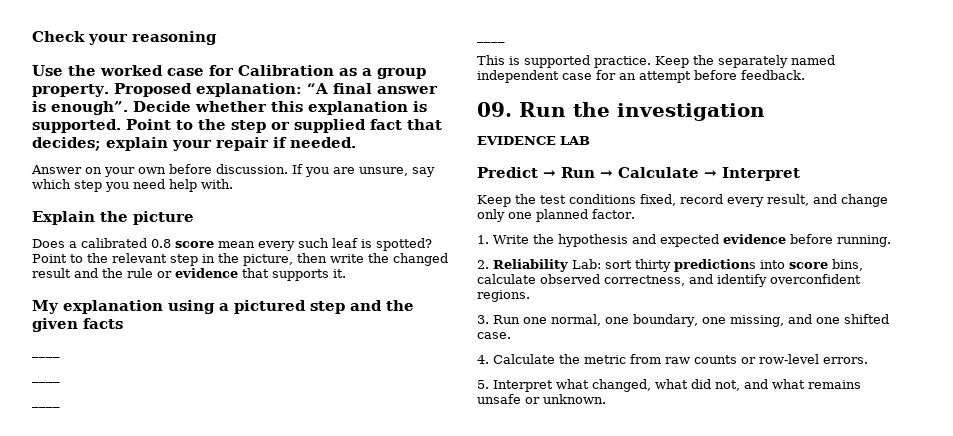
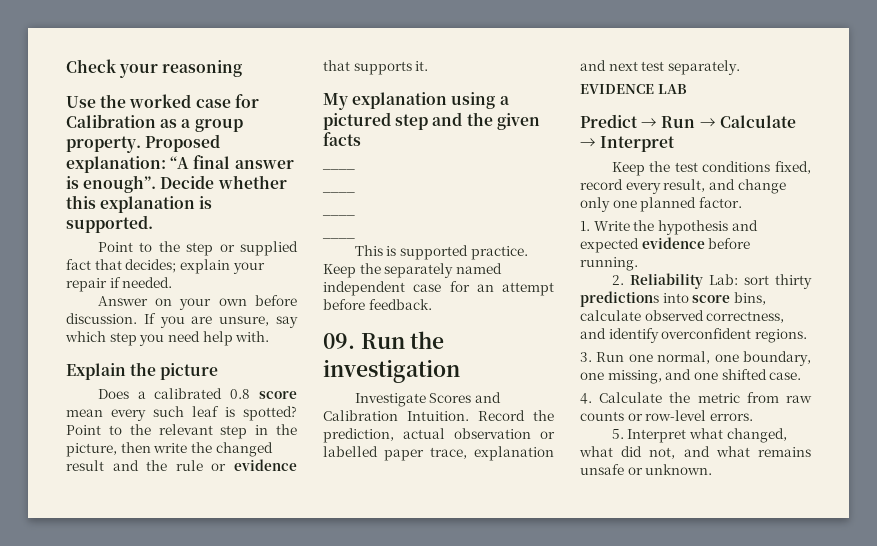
- Decide whether this explanation is supported. Point to the step or supplied fact that decides; explain your repair if needed.
+ Decide whether this explanation is supported.
+ Point to the step or supplied fact that decides; explain your repair if needed.
+ Investigate Scores and Calibration Intuition. Record the prediction, actual observation or labelled paper trace, explanation and next test separately.

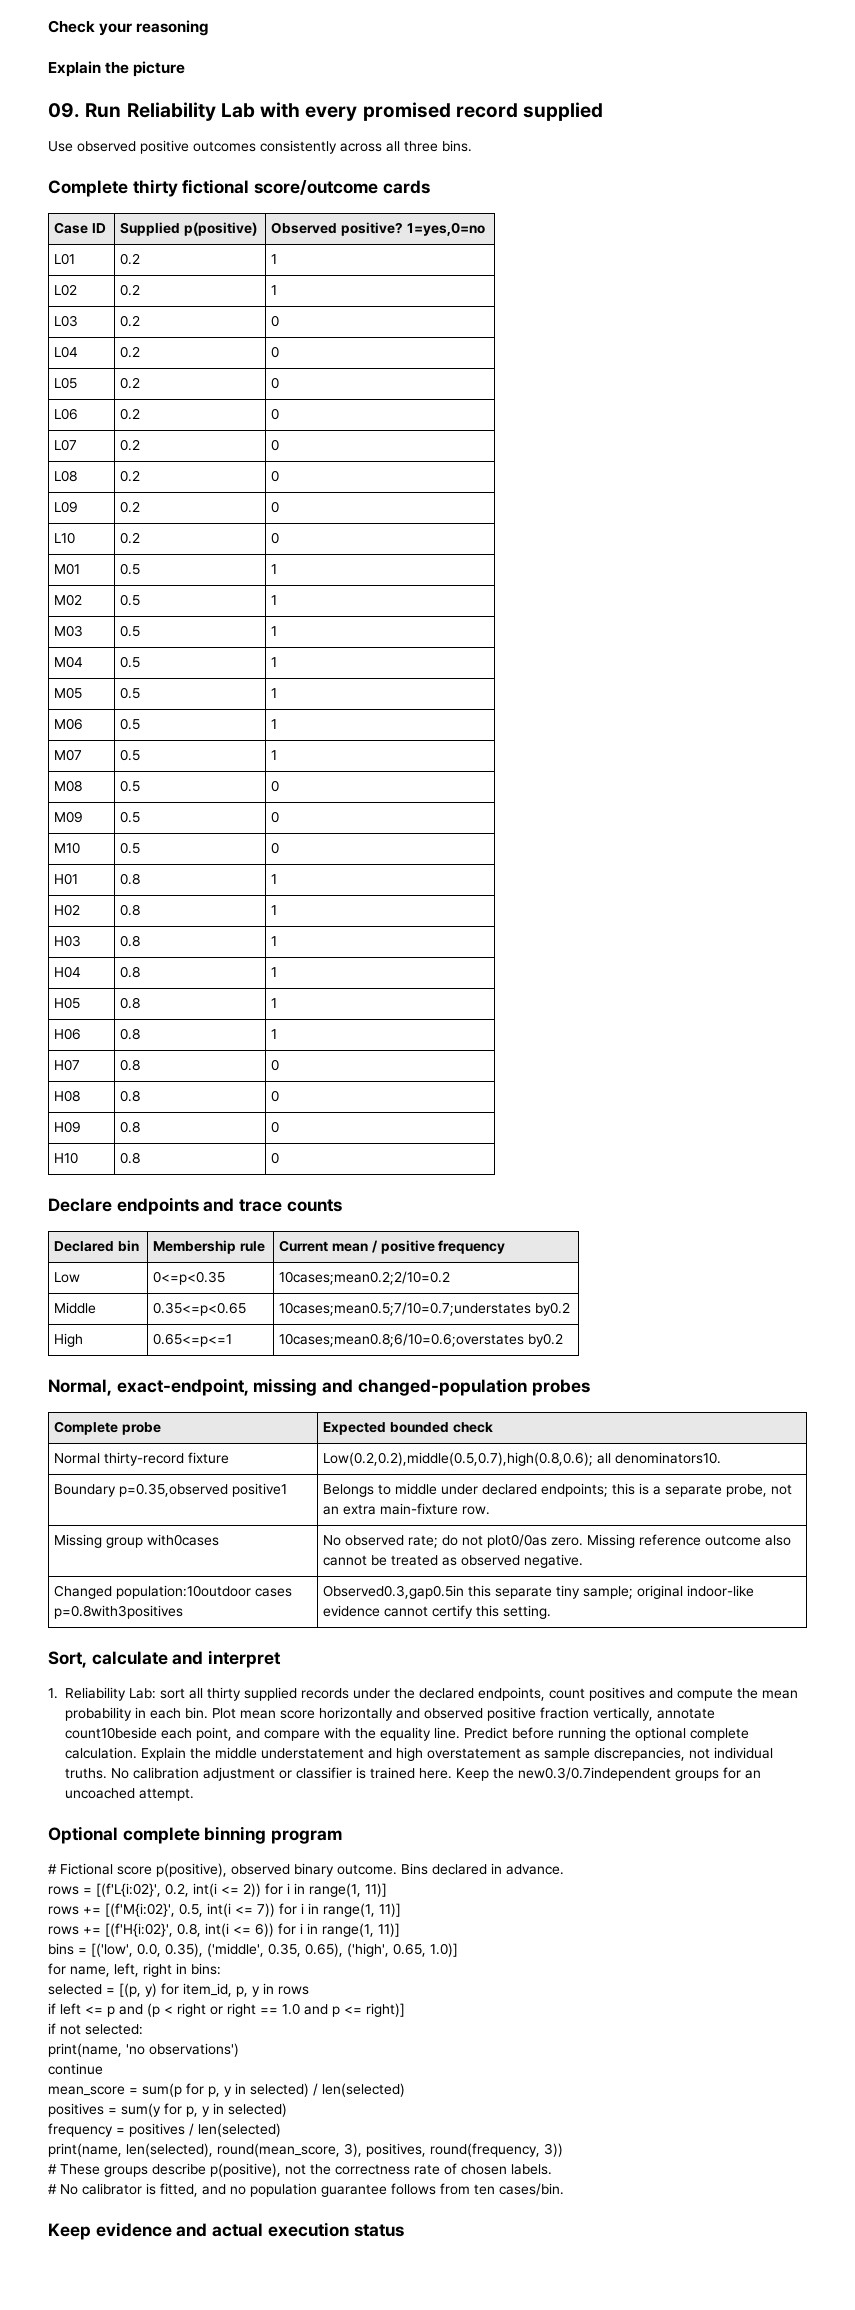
- Use the worked case for Calibration as a group property. Proposed explanation: “A final answer is enough”. Decide whether this explanation is supported.
- Point to the step or supplied fact that decides; explain your repair if needed.
- Answer on your own before discussion. If you are unsure, say which step you need help with.
  Explain the picture
- Does a calibrated 0.8 score mean every such leaf is spotted? Point to the relevant step in the picture, then write the changed result and the rule or evidence that supports it.
- My explanation using a pictured step and the given facts
- ____
- ____
- ____
- ____
- This is supported practice. Keep the separately named independent case for an attempt before feedback.
- 09. Run the investigation
- Investigate Scores and Calibration Intuition. Record the prediction, actual observation or labelled paper trace, explanation and next test separately.
- EVIDENCE LAB
- Predict → Run → Calculate → Interpret
- Keep the test conditions fixed, record every result, and change only one planned factor.
- 1. Write the hypothesis and expected evidence before running.
- 2. Reliability Lab: sort thirty predictions into score bins, calculate observed correctness, and identify overconfident regions.
- 3. Run one normal, one boundary, one missing, and one shifted case.
- 4. Calculate the metric from raw counts or row-level errors.
- 5. Interpret what changed, what did not, and what remains unsafe or unknown.
+ 09. Run Reliability Lab with every promised record supplied
+ Use observed positive outcomes consistently across all three bins.
+ Complete thirty fictional score/outcome cards
+ Case ID | Supplied p(positive) | Observed positive? 1=yes,0=no
+ L01 | 0.2 | 1
+ L02 | 0.2 | 1
+ L03 | 0.2 | 0
+ L04 | 0.2 | 0
+ L05 | 0.2 | 0
+ L06 | 0.2 | 0
+ L07 | 0.2 | 0
+ L08 | 0.2 | 0
+ L09 | 0.2 | 0
+ L10 | 0.2 | 0
+ M01 | 0.5 | 1
+ M02 | 0.5 | 1
+ M03 | 0.5 | 1
+ M04 | 0.5 | 1
+ M05 | 0.5 | 1
+ M06 | 0.5 | 1
+ M07 | 0.5 | 1
+ M08 | 0.5 | 0
+ M09 | 0.5 | 0
+ M10 | 0.5 | 0
+ H01 | 0.8 | 1
+ H02 | 0.8 | 1
+ H03 | 0.8 | 1
+ H04 | 0.8 | 1
+ H05 | 0.8 | 1
+ H06 | 0.8 | 1
+ H07 | 0.8 | 0
+ H08 | 0.8 | 0
+ H09 | 0.8 | 0
+ H10 | 0.8 | 0
+ Declare endpoints and trace counts
+ Declared bin | Membership rule | Current mean / positive frequency
+ Low | 0<=p<0.35 | 10cases;mean0.2;2/10=0.2
+ Middle | 0.35<=p<0.65 | 10cases;mean0.5;7/10=0.7;understates by0.2
+ High | 0.65<=p<=1 | 10cases;mean0.8;6/10=0.6;overstates by0.2
+ Normal, exact-endpoint, missing and changed-population probes
+ Complete probe | Expected bounded check
+ Normal thirty-record fixture | Low(0.2,0.2),middle(0.5,0.7),high(0.8,0.6); all denominators10.
+ Boundary p=0.35,observed positive1 | Belongs to middle under declared endpoints; this is a separate probe, not an extra main-fixture row.
+ Missing group with0cases | No observed rate; do not plot0/0as zero. Missing reference outcome also cannot be treated as observed negative.
+ Changed population:10outdoor cases p=0.8with3positives | Observed0.3,gap0.5in this separate tiny sample; original indoor-like evidence cannot certify this setting.
+ Sort, calculate and interpret
+ 1. Reliability Lab: sort all thirty supplied records under the declared endpoints, count positives and compute the mean probability in each bin. Plot mean score horizontally and observed positive fraction vertically, annotate count10beside each point, and compare with the equality line. Predict before running the optional complete calculation. Explain the middle understatement and high overstatement as sample discrepancies, not individual truths. No calibration adjustment or classifier is trained here. Keep the new0.3/0.7independent groups for an uncoached attempt.
+ Optional complete binning program
+ # Fictional score p(positive), observed binary outcome. Bins declared in advance.
+ rows = [(f'L{i:02}', 0.2, int(i <= 2)) for i in range(1, 11)]
+ rows += [(f'M{i:02}', 0.5, int(i <= 7)) for i in range(1, 11)]
+ rows += [(f'H{i:02}', 0.8, int(i <= 6)) for i in range(1, 11)]
+ bins = [('low', 0.0, 0.35), ('middle', 0.35, 0.65), ('high', 0.65, 1.0)]
+ for name, left, right in bins:
+ selected = [(p, y) for item_id, p, y in rows
+ if left <= p and (p < right or right == 1.0 and p <= right)]
+ if not selected:
+ print(name, 'no observations')
+ continue
+ mean_score = sum(p for p, y in selected) / len(selected)
+ positives = sum(y for p, y in selected)
+ frequency = positives / len(selected)
+ print(name, len(selected), round(mean_score, 3), positives, round(frequency, 3))
+ # These groups describe p(positive), not the correctness rate of chosen labels.
+ # No calibrator is fitted, and no population guarantee follows from ten cases/bin.
+ Keep evidence and actual execution status

